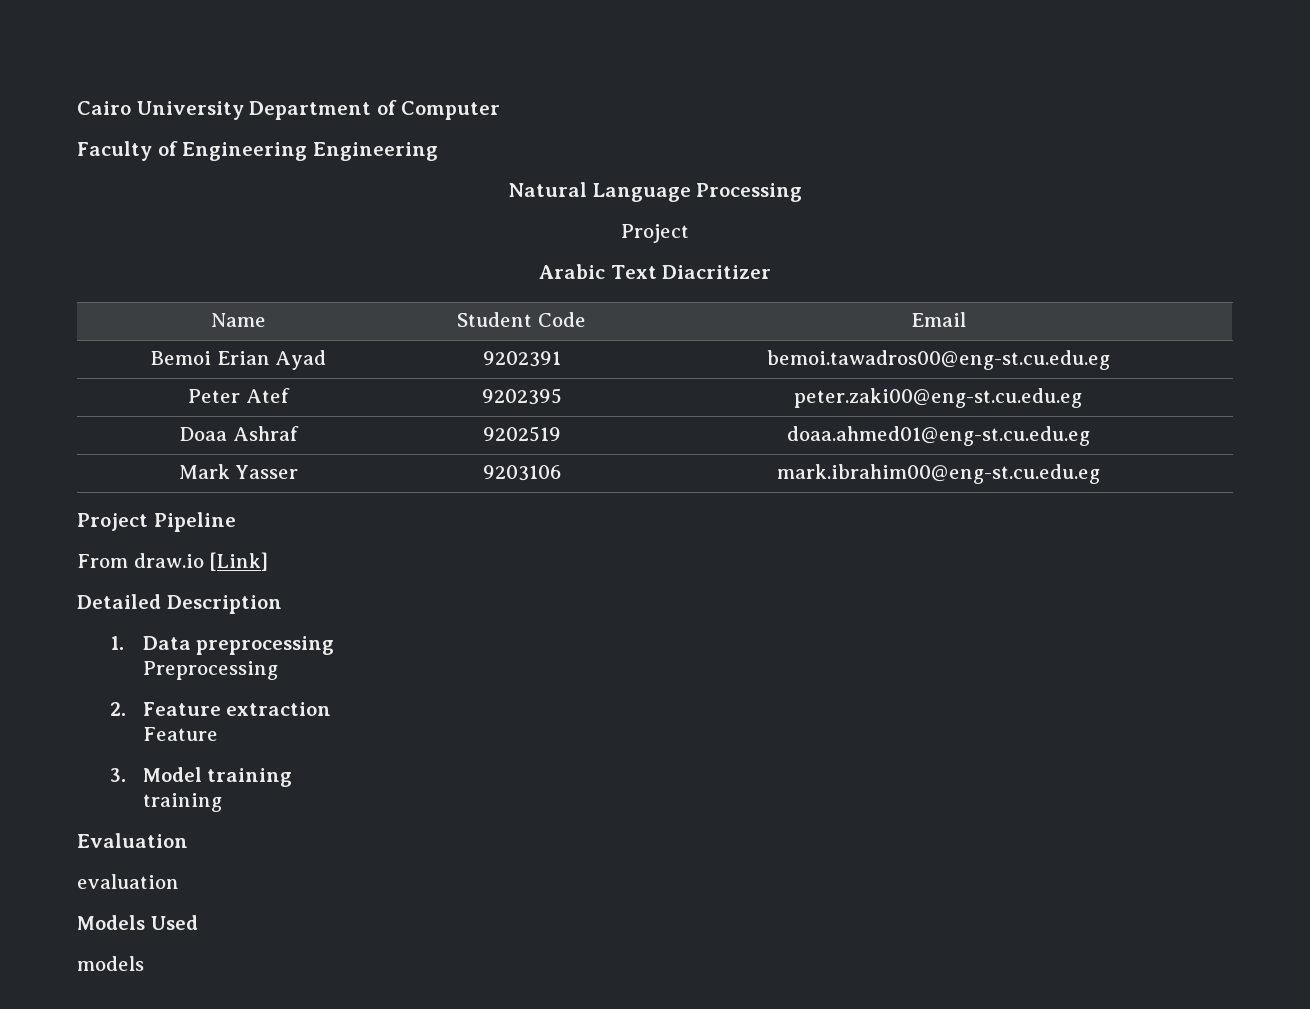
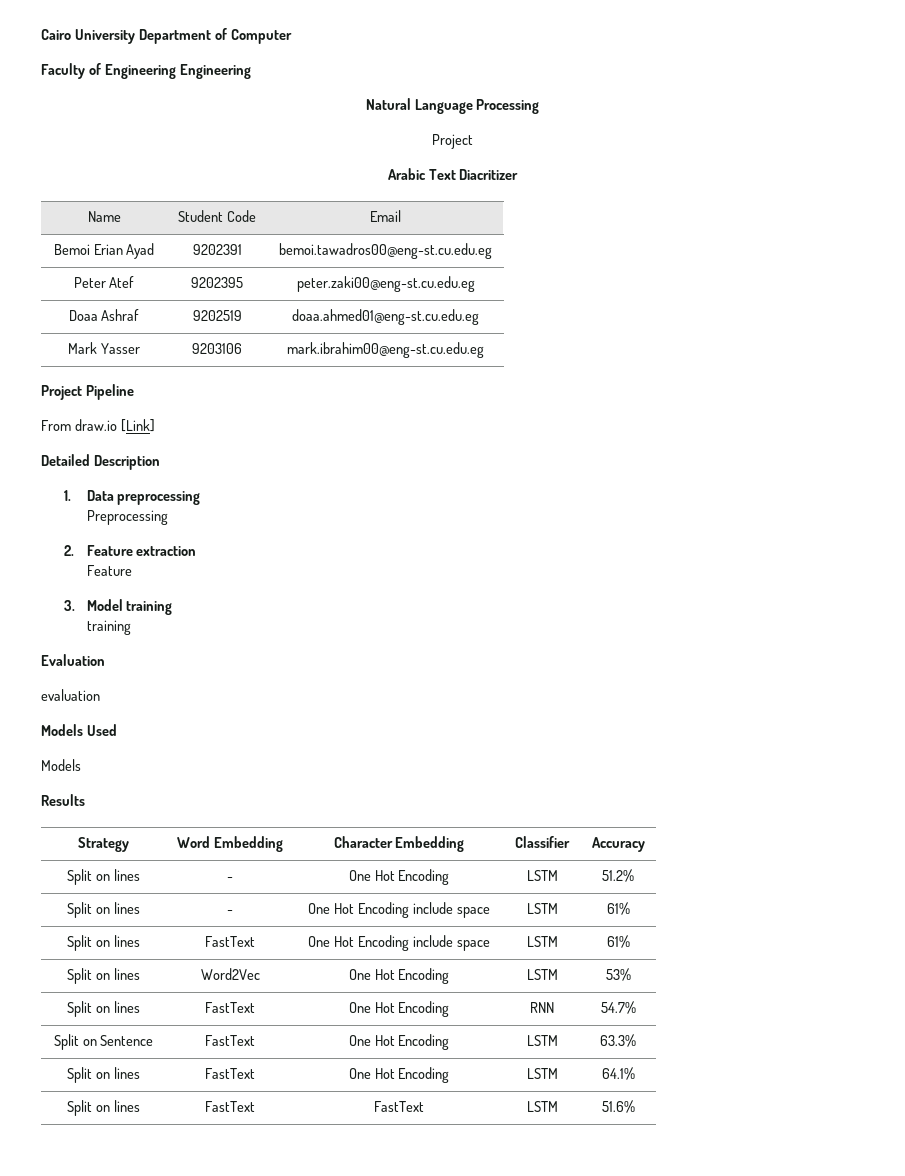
  Models Used
- models
+ Models
+ Results
+ Strategy | Word Embedding | Character Embedding | Classifier | Accuracy
+ Split on lines | - | One Hot Encoding | LSTM | 51.2%
+ Split on lines | - | One Hot Encoding include space | LSTM | 61%
+ Split on lines | FastText | One Hot Encoding include space | LSTM | 61%
+ Split on lines | Word2Vec | One Hot Encoding | LSTM | 53%
+ Split on lines | FastText | One Hot Encoding | RNN | 54.7%
+ Split on Sentence | FastText | One Hot Encoding | LSTM | 63.3%
+ Split on lines | FastText | One Hot Encoding | LSTM | 64.1%
+ Split on lines | FastText | FastText | LSTM | 51.6%

